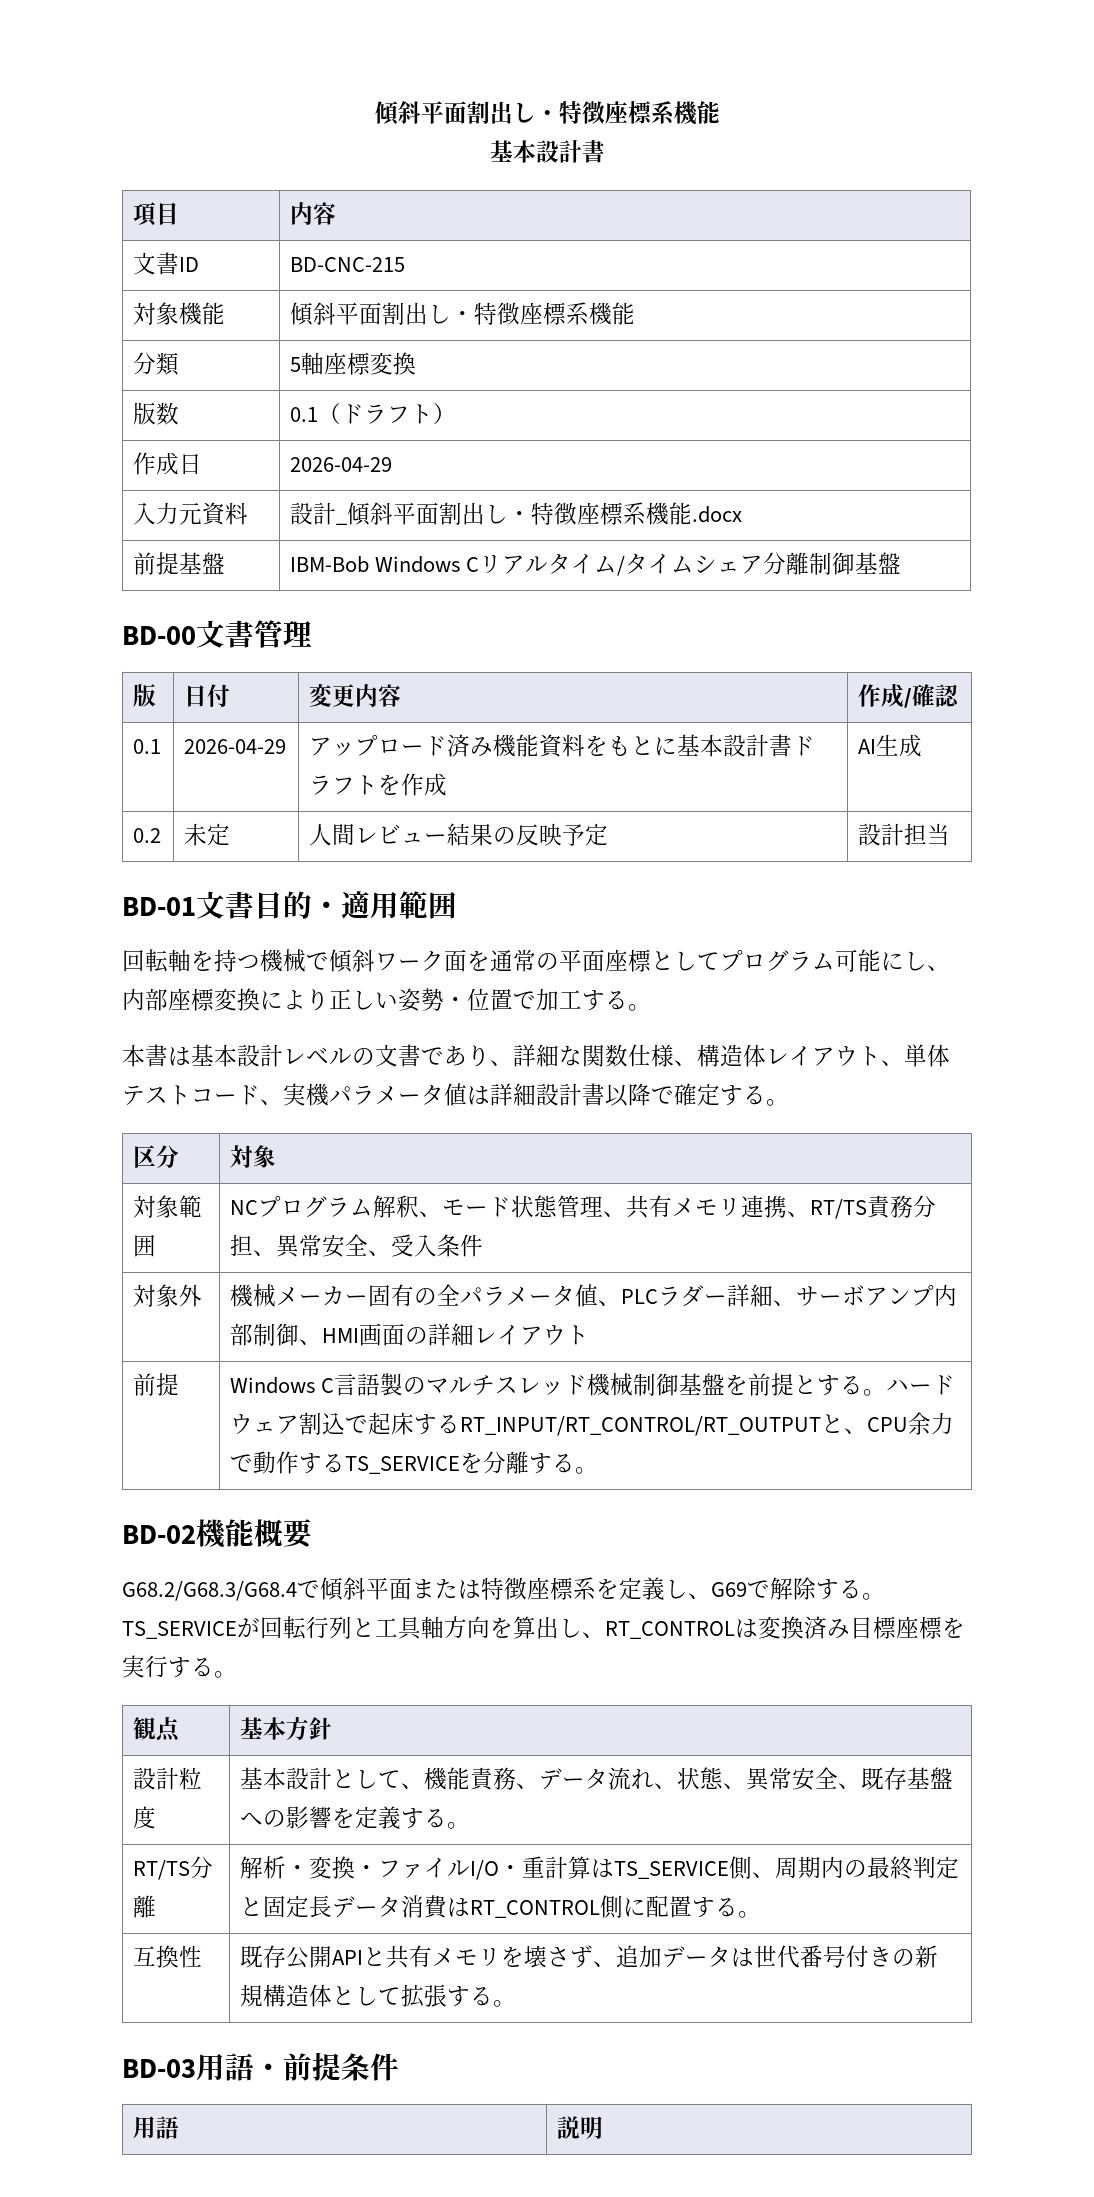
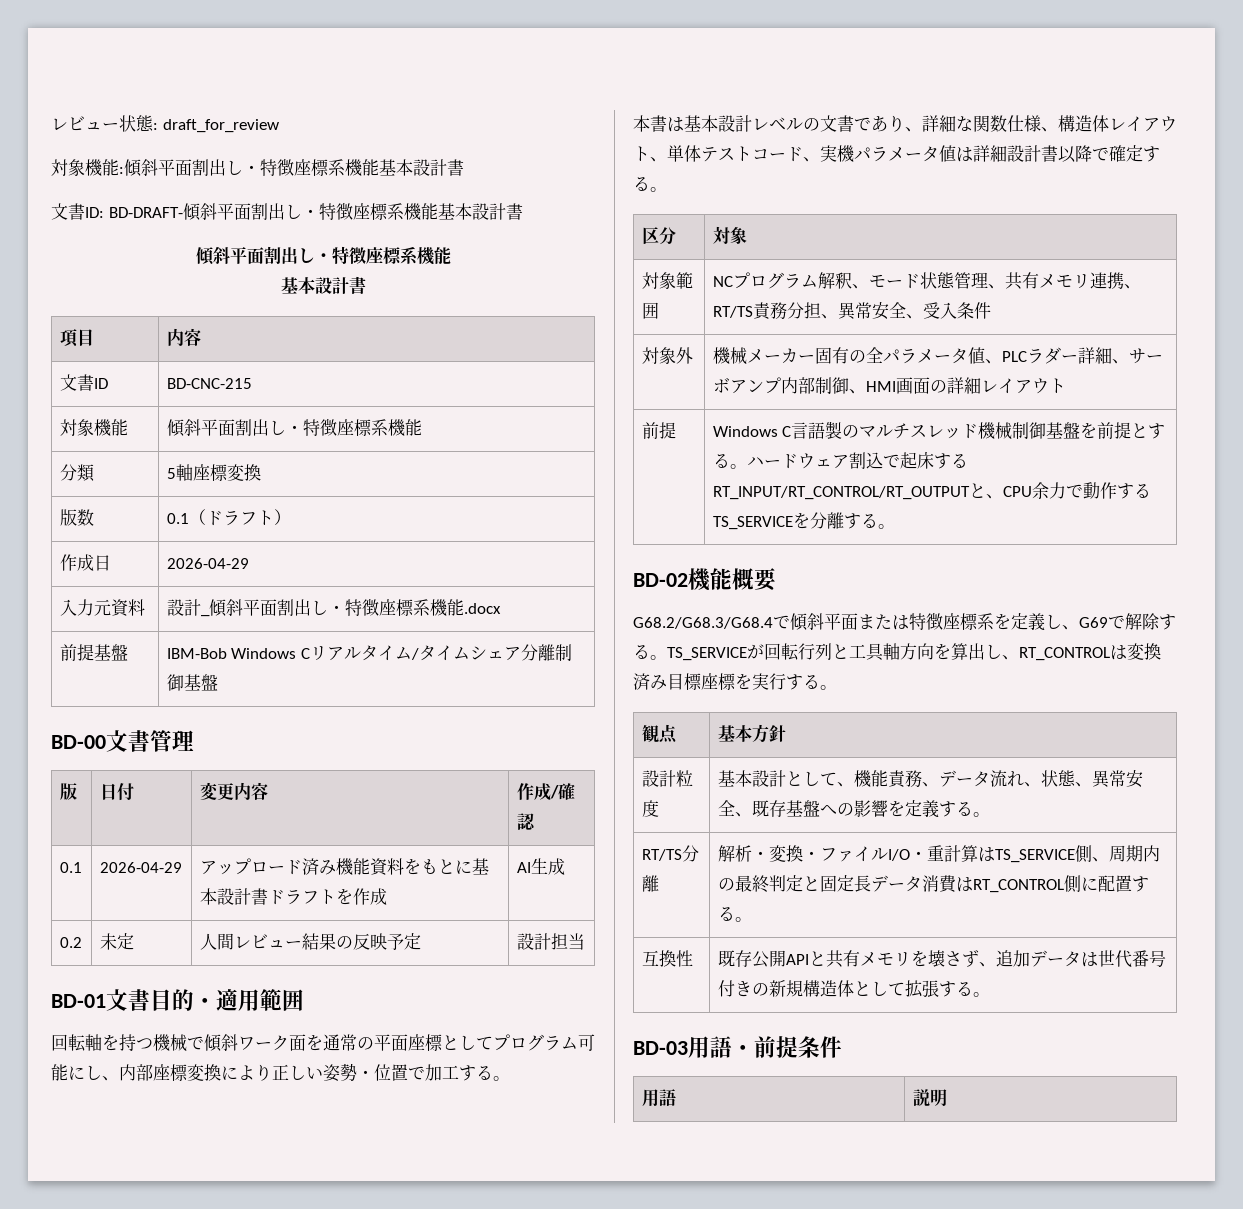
+ レビュー状態: draft_for_review
+ 対象機能:傾斜平面割出し・特徴座標系機能基本設計書
+ 文書ID: BD-DRAFT-傾斜平面割出し・特徴座標系機能基本設計書

